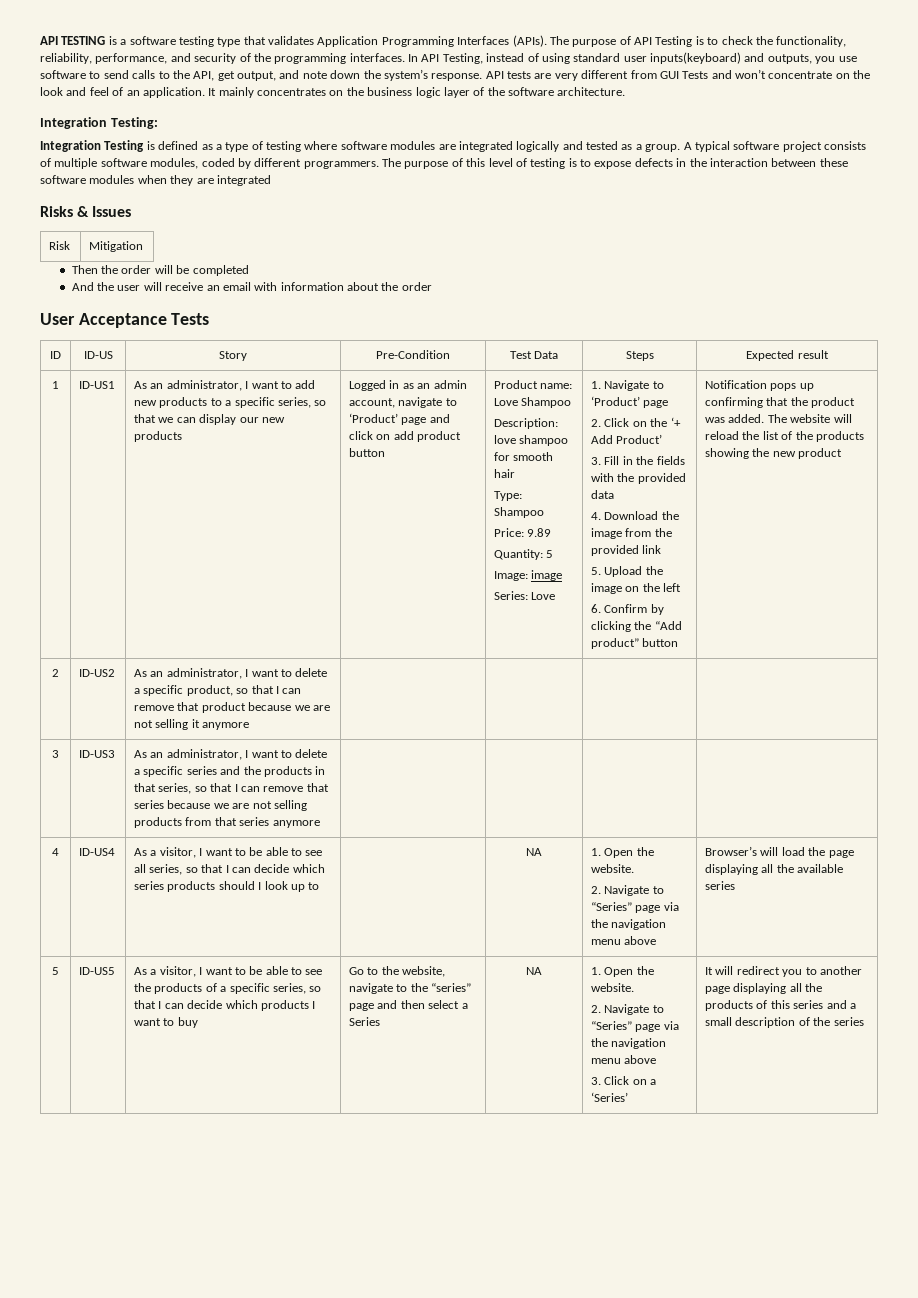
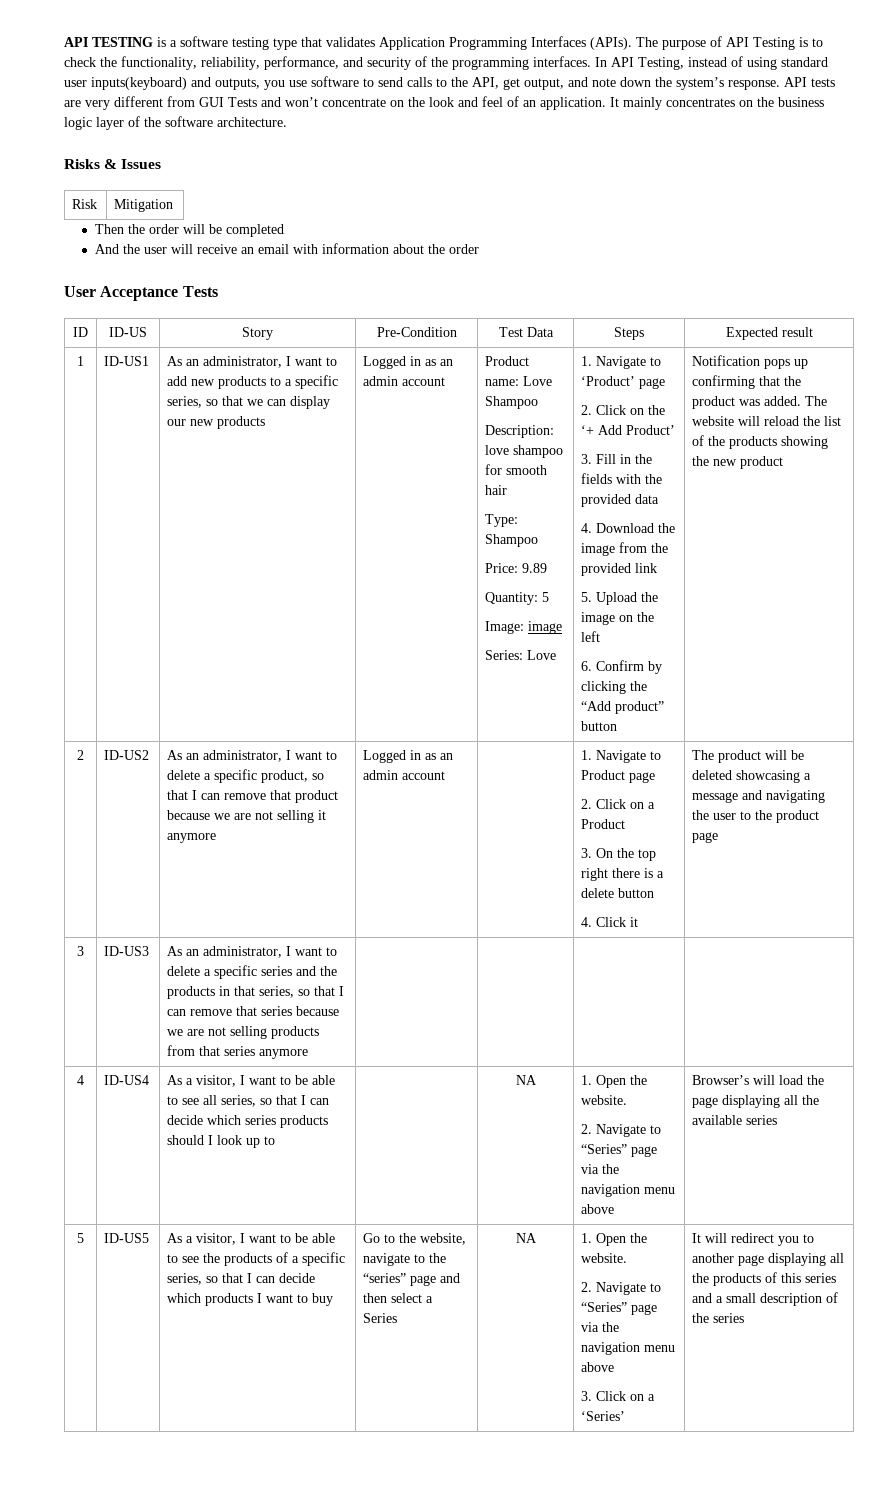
- Integration Testing:
- Integration Testing is defined as a type of testing where software modules are integrated logically and tested as a group. A typical software project consists of multiple software modules, coded by different programmers. The purpose of this level of testing is to expose defects in the interaction between these software modules when they are integrated
- As an administrator, I want to add new products to a specific series, so that we can display our new products | Logged in as an admin account, navigate to ‘Product’ page and click on add product button
+ As an administrator, I want to add new products to a specific series, so that we can display our new products | Logged in as an admin account
+ Logged in as an admin account | | 1. Navigate to Product page
+ 2. Click on a Product
+ 3. On the top right there is a delete button
+ 4. Click it | The product will be deleted showcasing a message and navigating the user to the product page

